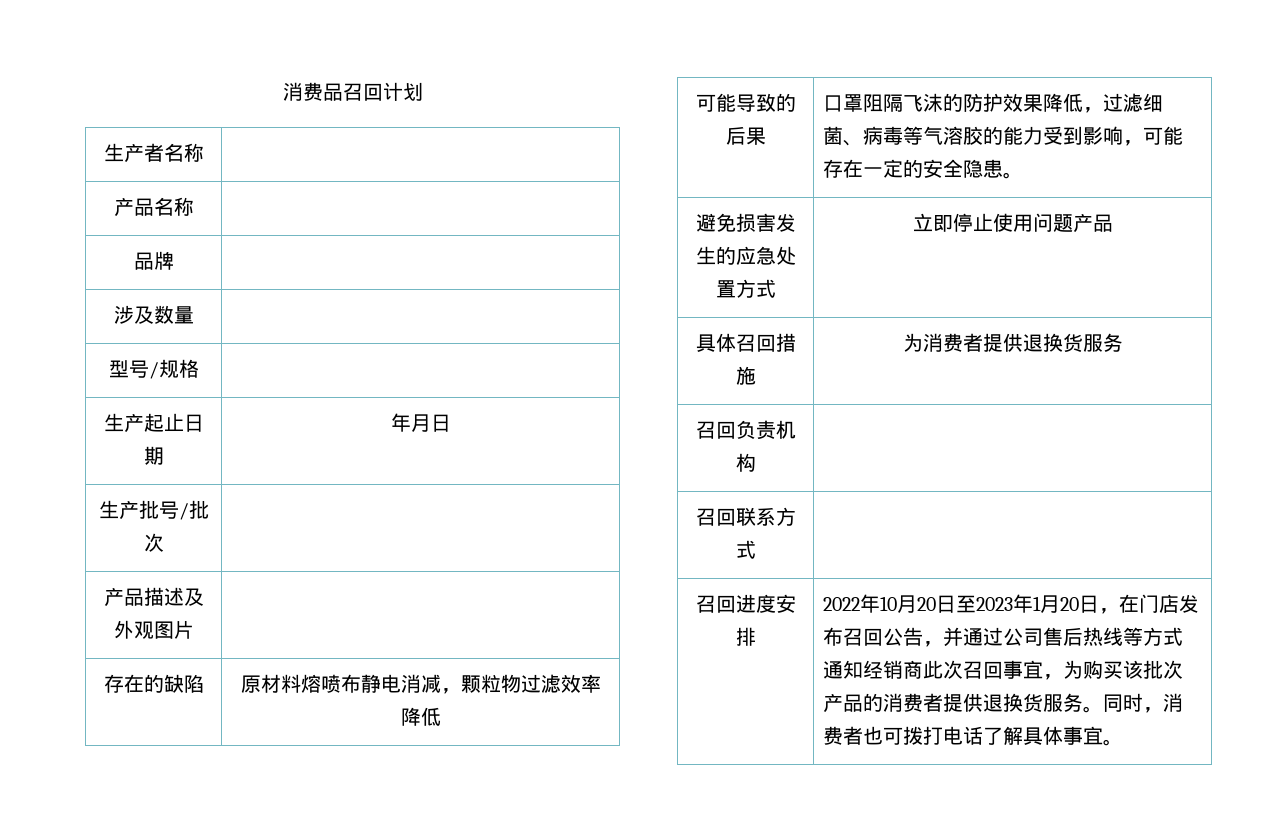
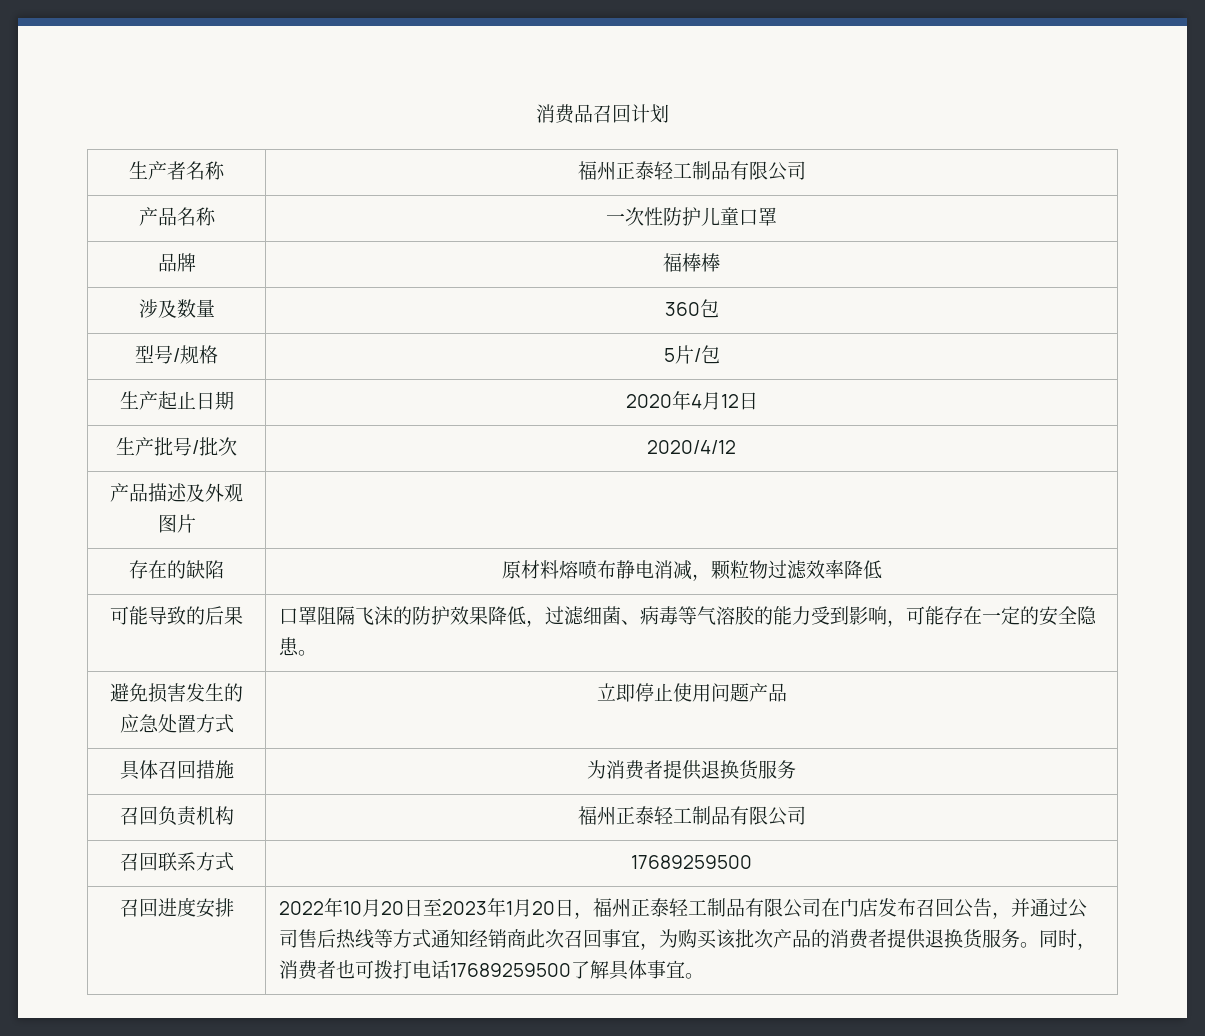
- 生产者名称 |
- 产品名称 |
+ 生产者名称 | 福州正泰轻工制品有限公司
+ 产品名称 | 一次性防护儿童口罩
- 品牌 |
+ 品牌 | 福棒棒
- 涉及数量 |
+ 涉及数量 | 360包
- 型号/规格 |
+ 型号/规格 | 5片/包
- 生产起止日期 | 年月日
+ 生产起止日期 | 2020年4月12日
- 生产批号/批次 |
+ 生产批号/批次 | 2020/4/12
- 召回负责机构 |
+ 召回负责机构 | 福州正泰轻工制品有限公司
- 召回联系方式 |
+ 召回联系方式 | 17689259500
- 2022年10月20日至2023年1月20日，在门店发布召回公告，并通过公司售后热线等方式通知经销商此次召回事宜，为购买该批次产品的消费者提供退换货服务。
+ 2022年10月20日至2023年1月20日，福州正泰轻工制品有限公司在门店发布召回公告，并通过公司售后热线等方式通知经销商此次召回事宜，为购买该批次产品的消费者提供退换货服务。
- 同时，消费者也可拨打电话了解具体事宜。
+ 同时，消费者也可拨打电话17689259500了解具体事宜。

